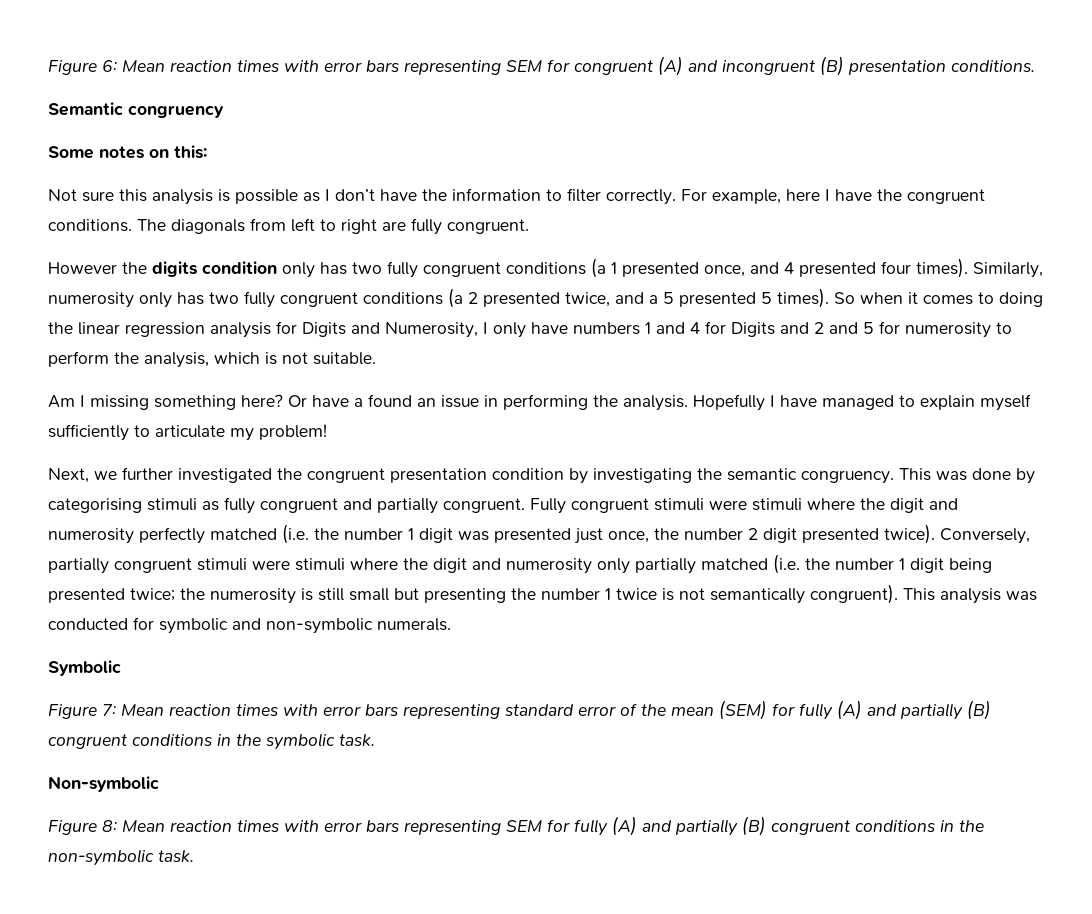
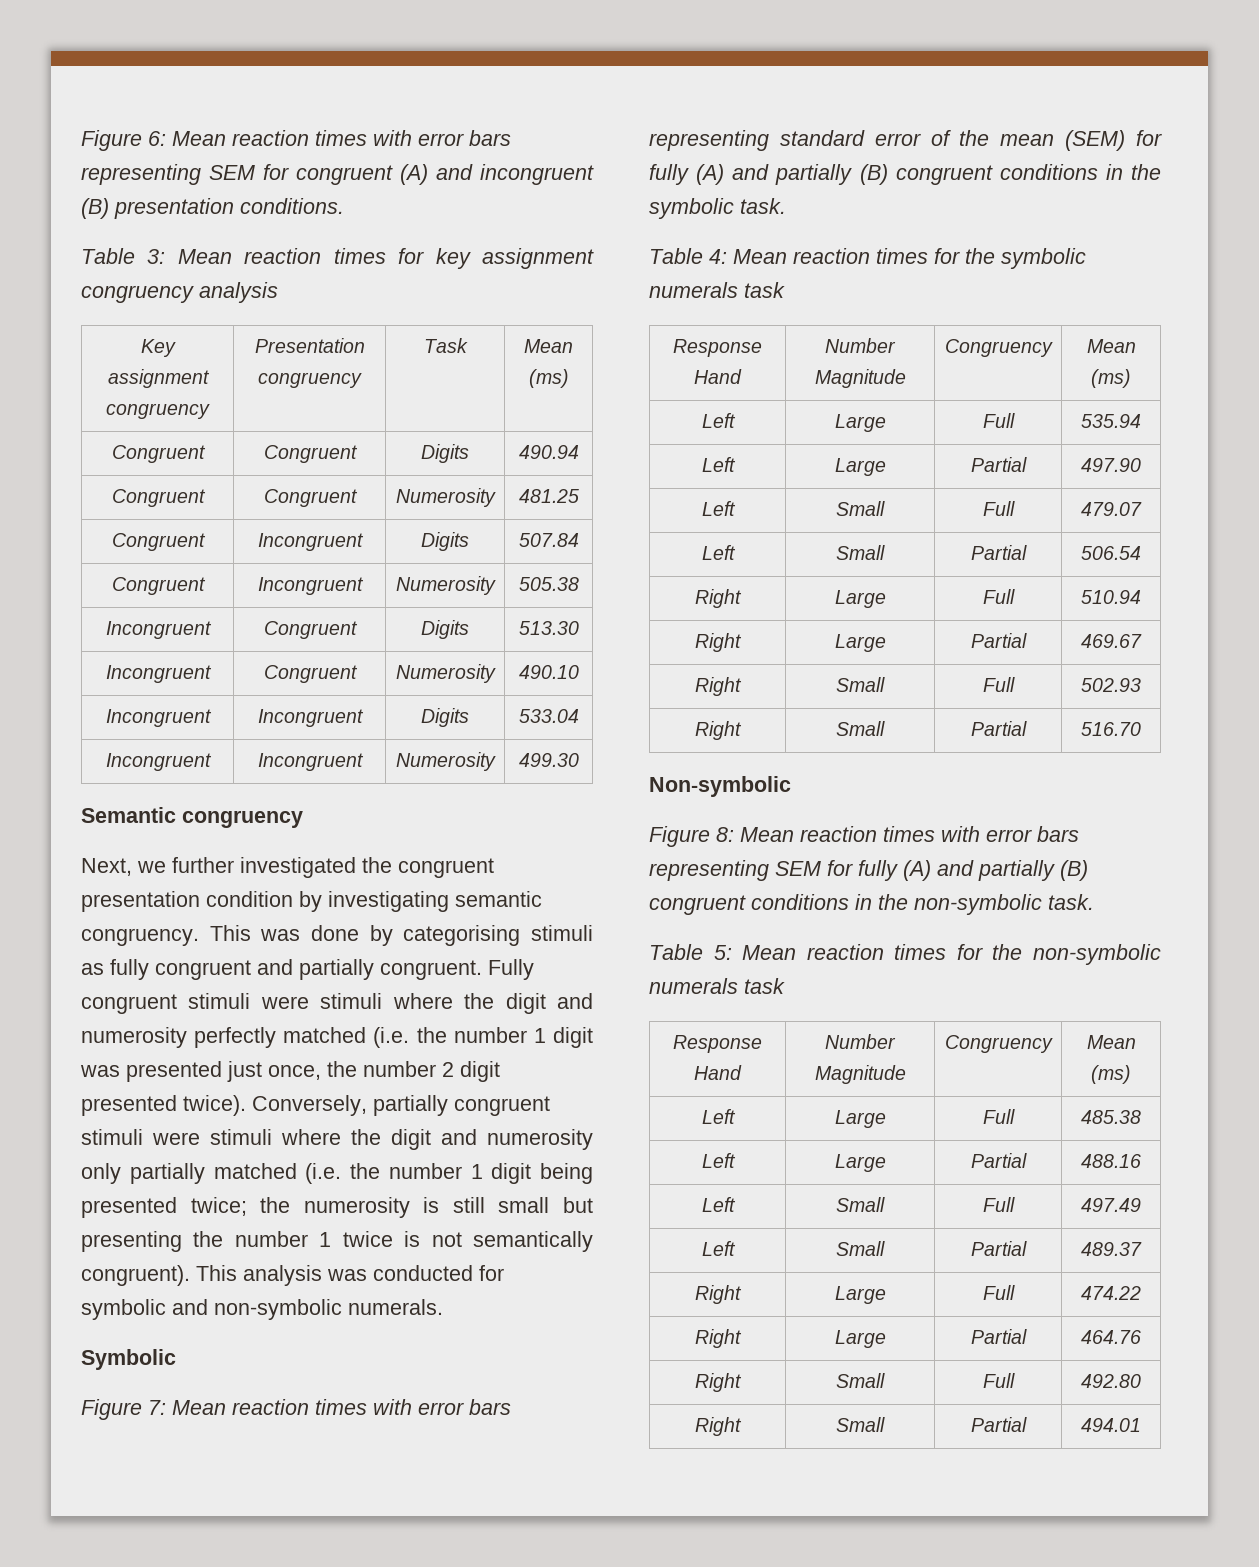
+ Table 3: Mean reaction times for key assignment congruency analysis
+ Key assignment congruency | Presentation congruency | Task | Mean (ms)
+ Congruent | Congruent | Digits | 490.94
+ Congruent | Congruent | Numerosity | 481.25
+ Congruent | Incongruent | Digits | 507.84
+ Congruent | Incongruent | Numerosity | 505.38
+ Incongruent | Congruent | Digits | 513.30
+ Incongruent | Congruent | Numerosity | 490.10
+ Incongruent | Incongruent | Digits | 533.04
+ Incongruent | Incongruent | Numerosity | 499.30
  Semantic congruency
- Some notes on this:
- Not sure this analysis is possible as I don’t have the information to filter correctly. For example, here I have the congruent conditions. The diagonals from left to right are fully congruent.
- However the digits condition only has two fully congruent conditions (a 1 presented once, and 4 presented four times). Similarly, numerosity only has two fully congruent conditions (a 2 presented twice, and a 5 presented 5 times). So when it comes to doing the linear regression analysis for Digits and Numerosity, I only have numbers 1 and 4 for Digits and 2 and 5 for numerosity to perform the analysis, which is not suitable.
- Am I missing something here? Or have a found an issue in performing the analysis. Hopefully I have managed to explain myself sufficiently to articulate my problem!
- Next, we further investigated the congruent presentation condition by investigating the semantic congruency.
+ Next, we further investigated the congruent presentation condition by investigating semantic congruency.
+ Table 4: Mean reaction times for the symbolic numerals task
+ Response Hand | Number Magnitude | Congruency | Mean (ms)
+ Left | Large | Full | 535.94
+ Left | Large | Partial | 497.90
+ Left | Small | Full | 479.07
+ Left | Small | Partial | 506.54
+ Right | Large | Full | 510.94
+ Right | Large | Partial | 469.67
+ Right | Small | Full | 502.93
+ Right | Small | Partial | 516.70
+ Table 5: Mean reaction times for the non-symbolic numerals task
+ Response Hand | Number Magnitude | Congruency | Mean (ms)
+ Left | Large | Full | 485.38
+ Left | Large | Partial | 488.16
+ Left | Small | Full | 497.49
+ Left | Small | Partial | 489.37
+ Right | Large | Full | 474.22
+ Right | Large | Partial | 464.76
+ Right | Small | Full | 492.80
+ Right | Small | Partial | 494.01

